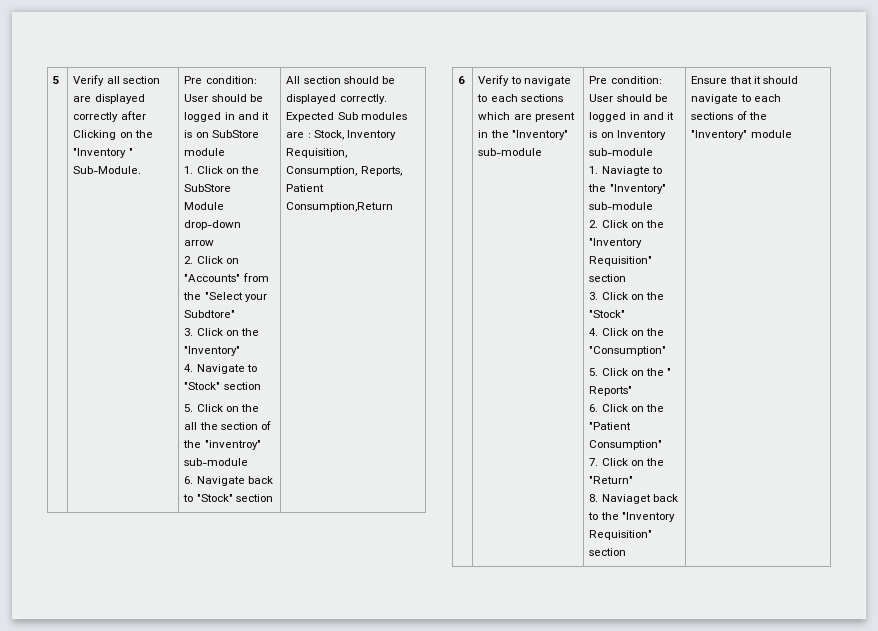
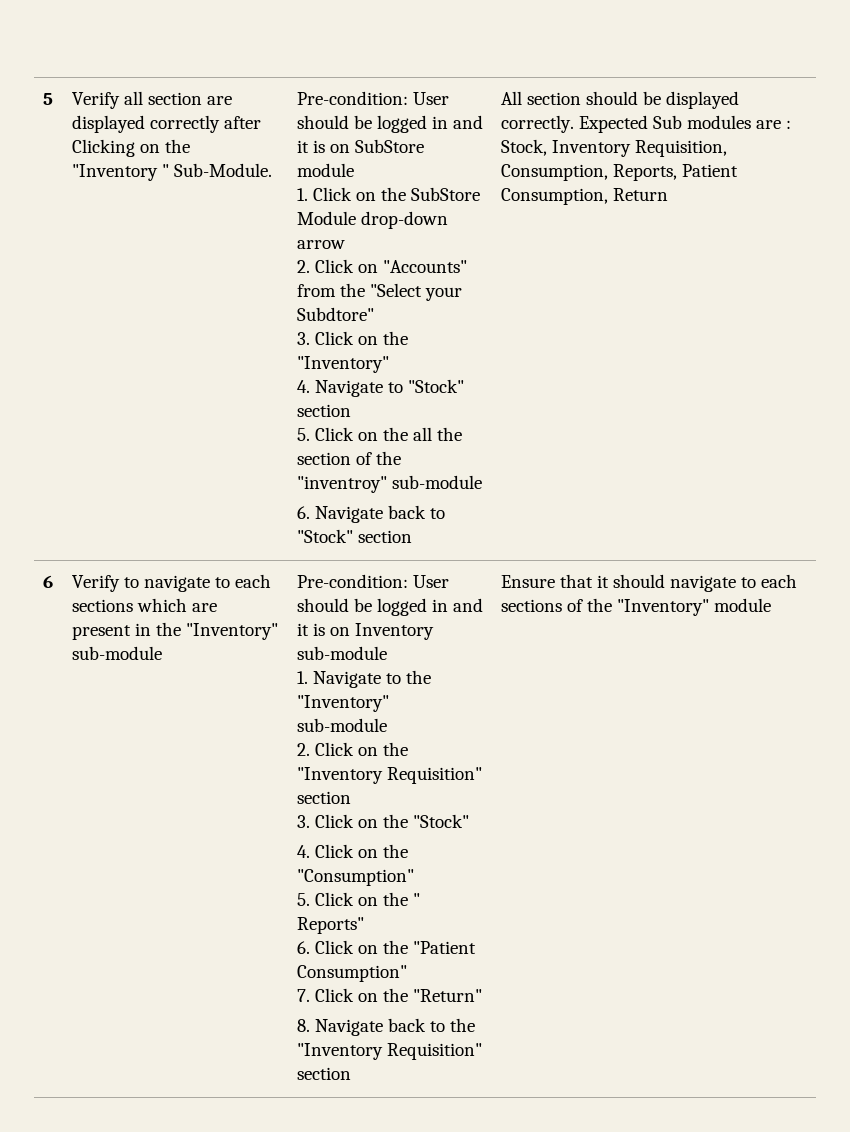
- Pre condition: User should be logged in and it is on SubStore module
+ Pre-condition: User should be logged in and it is on SubStore module
- Expected Sub modules are : Stock, Inventory Requisition, Consumption, Reports, Patient Consumption,Return
+ Expected Sub modules are : Stock, Inventory Requisition, Consumption, Reports, Patient Consumption, Return
- Pre condition: User should be logged in and it is on Inventory sub-module
+ Pre-condition: User should be logged in and it is on Inventory sub-module
- 1. Naviagte to the "Inventory" sub-module
+ 1. Navigate to the "Inventory" sub-module
- 8. Naviaget back to the "Inventory Requisition" section
+ 8. Navigate back to the "Inventory Requisition" section

